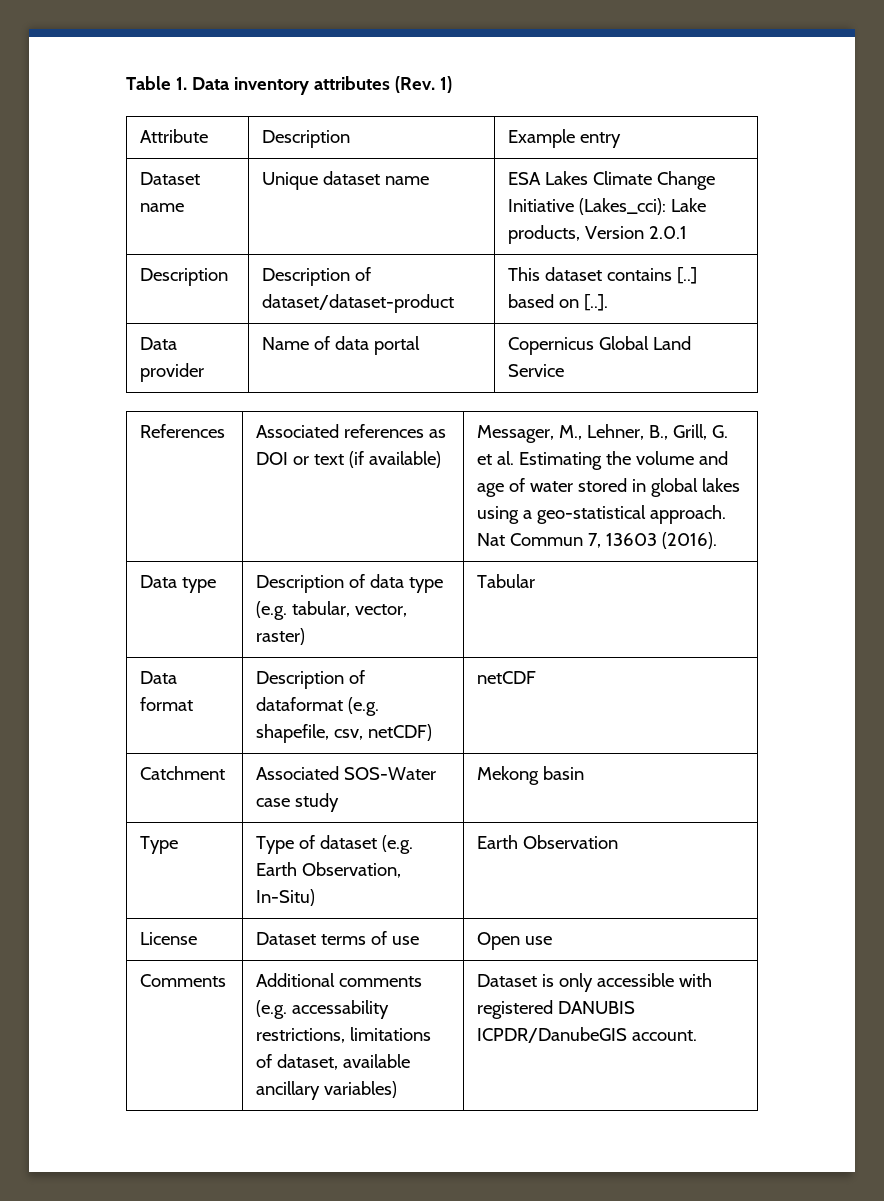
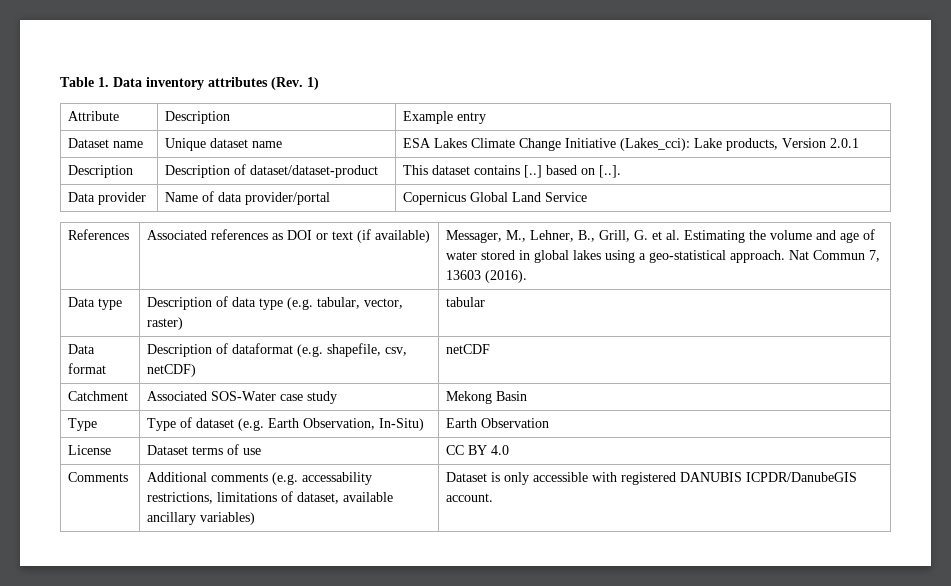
- Data provider | Name of data portal | Copernicus Global Land Service
+ Data provider | Name of data provider/portal | Copernicus Global Land Service
- Data type | Description of data type (e.g. tabular, vector, raster) | Tabular
+ Data type | Description of data type (e.g. tabular, vector, raster) | tabular
- Catchment | Associated SOS-Water case study | Mekong basin
+ Catchment | Associated SOS-Water case study | Mekong Basin
- License | Dataset terms of use | Open use
+ License | Dataset terms of use | CC BY 4.0

